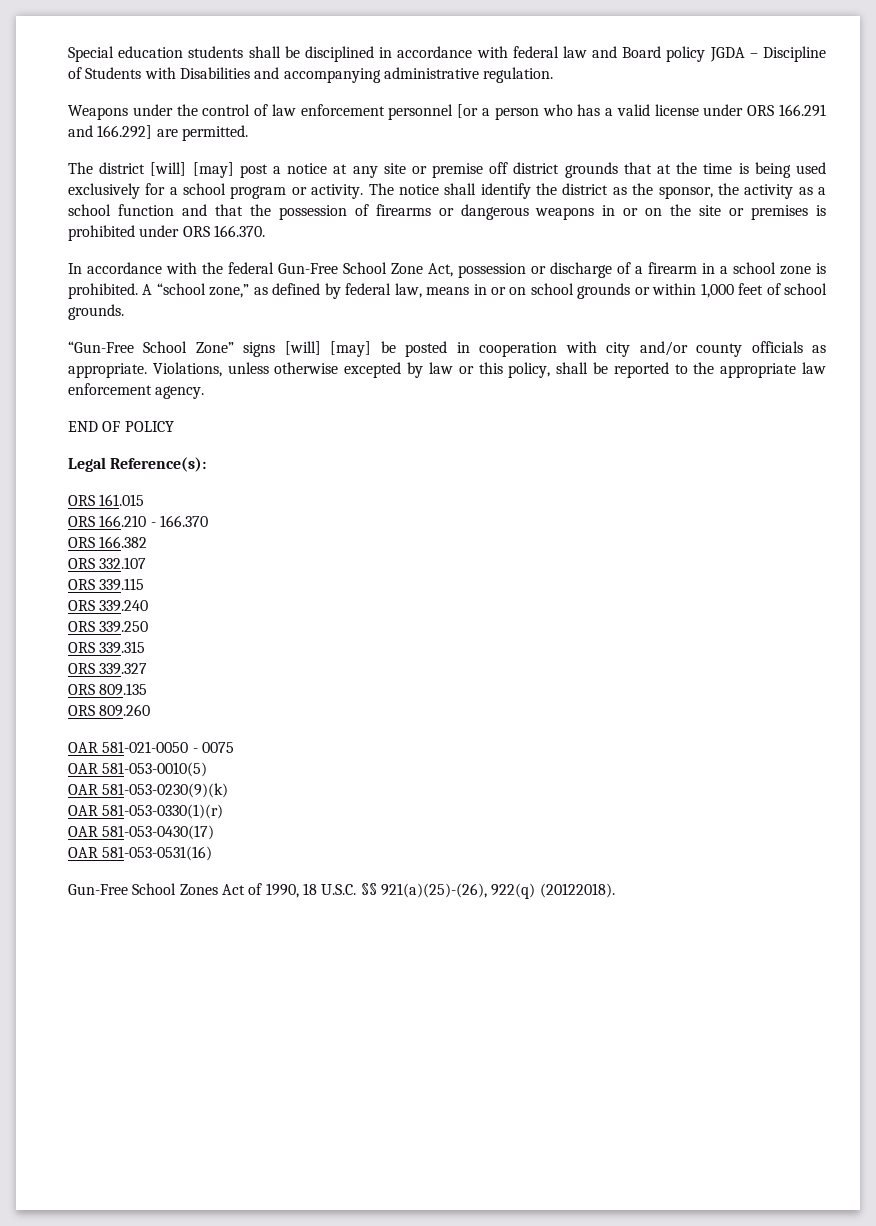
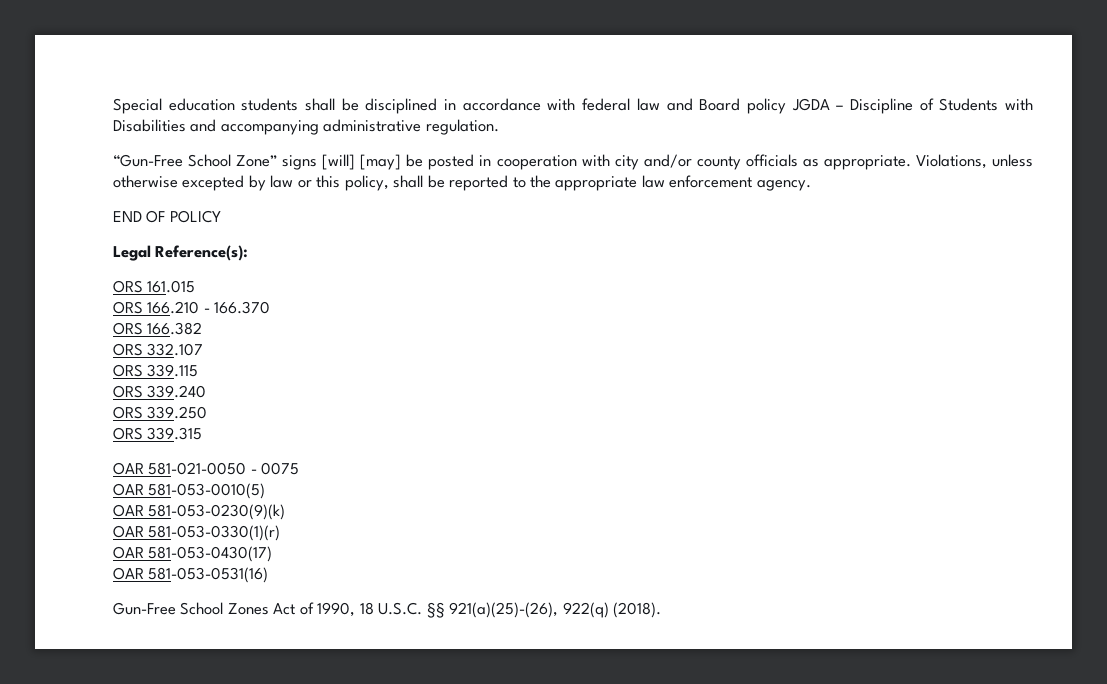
- Weapons under the control of law enforcement personnel [or a person who has a valid license under ORS 166.291 and 166.292] are permitted.
- The district [will] [may] post a notice at any site or premise off district grounds that at the time is being used exclusively for a school program or activity. The notice shall identify the district as the sponsor, the activity as a school function and that the possession of firearms or dangerous weapons in or on the site or premises is prohibited under ORS 166.370.
- In accordance with the federal Gun-Free School Zone Act, possession or discharge of a firearm in a school zone is prohibited. A “school zone,” as defined by federal law, means in or on school grounds or within 1,000 feet of school grounds.
- ORS 339.327
- ORS 809.135
- ORS 809.260
- Gun-Free School Zones Act of 1990, 18 U.S.C. §§ 921(a)(25)-(26), 922(q) (20122018).
+ Gun-Free School Zones Act of 1990, 18 U.S.C. §§ 921(a)(25)-(26), 922(q) (2018).

